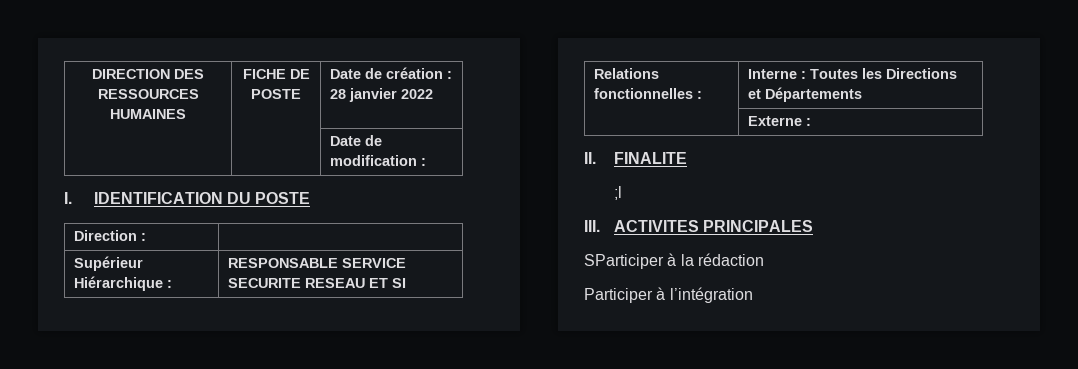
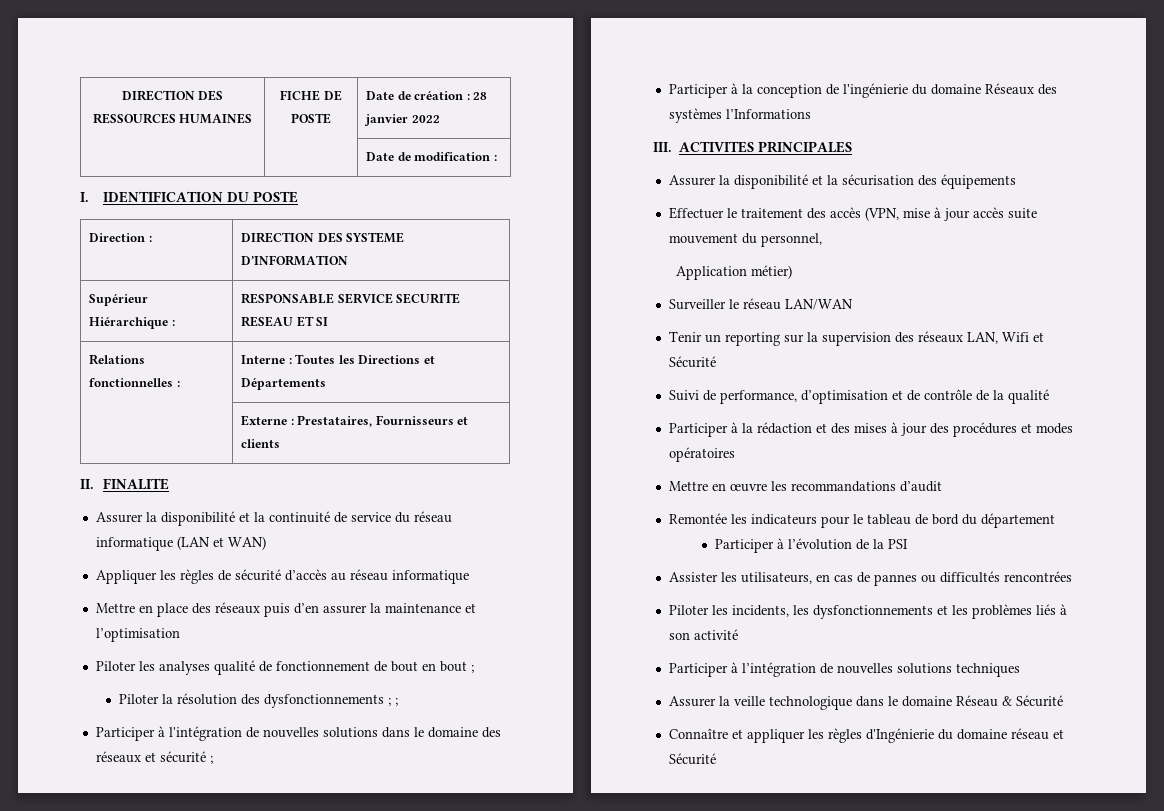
- Direction : |
+ Direction : | DIRECTION DES SYSTEME D’INFORMATION
- | Externe :
+ | Externe : Prestataires, Fournisseurs et clients
  II. FINALITE
- ;l
+ Assurer la disponibilité et la continuité de service du réseau informatique (LAN et WAN)
+ Appliquer les règles de sécurité d’accès au réseau informatique
+ Mettre en place des réseaux puis d’en assurer la maintenance et l’optimisation
+ Piloter les analyses qualité de fonctionnement de bout en bout ;
+ Piloter la résolution des dysfonctionnements ; ;
+ Participer à l'intégration de nouvelles solutions dans le domaine des réseaux et sécurité ;
+ Participer à la conception de l'ingénierie du domaine Réseaux des systèmes l’Informations
  III. ACTIVITES PRINCIPALES
- SParticiper à la rédaction
- Participer à l’intégration
+ Assurer la disponibilité et la sécurisation des équipements
+ Effectuer le traitement des accès (VPN, mise à jour accès suite mouvement du personnel,
+ Application métier)
+ Surveiller le réseau LAN/WAN
+ Tenir un reporting sur la supervision des réseaux LAN, Wifi et Sécurité
+ Suivi de performance, d’optimisation et de contrôle de la qualité
+ Participer à la rédaction et des mises à jour des procédures et modes opératoires
+ Mettre en œuvre les recommandations d’audit
+ Remontée les indicateurs pour le tableau de bord du département
+ Participer à l’évolution de la PSI
+ Assister les utilisateurs, en cas de pannes ou difficultés rencontrées
+ Piloter les incidents, les dysfonctionnements et les problèmes liés à son activité
+ Participer à l’intégration de nouvelles solutions techniques
+ Assurer la veille technologique dans le domaine Réseau & Sécurité
+ Connaître et appliquer les règles d'Ingénierie du domaine réseau et Sécurité

